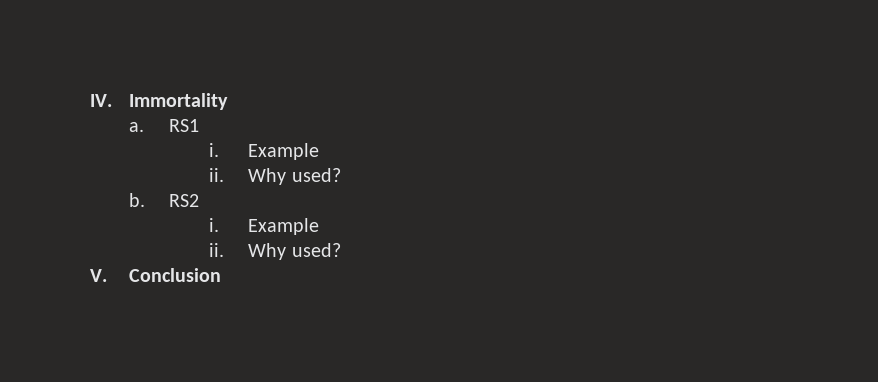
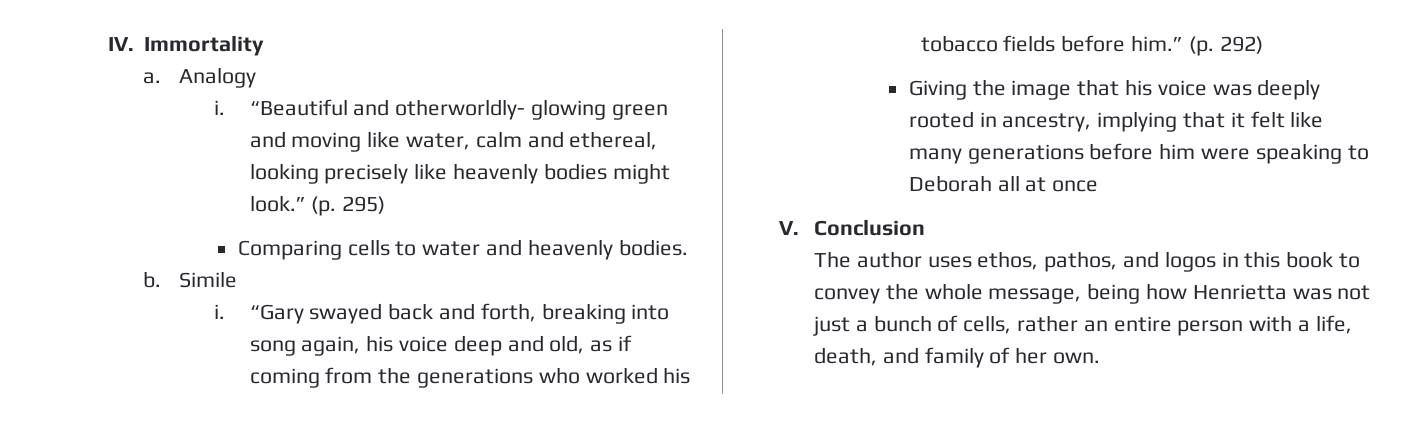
- RS1
- i. Example
- ii. Why used?
- b. RS2
- i. Example
- ii. Why used?
+ Analogy
+ i. “Beautiful and otherworldly- glowing green and moving like water, calm and ethereal, looking precisely like heavenly bodies might look.” (p. 295)
+ Comparing cells to water and heavenly bodies.
+ b. Simile
+ i. “Gary swayed back and forth, breaking into song again, his voice deep and old, as if coming from the generations who worked his tobacco fields before him.” (p. 292)
+ Giving the image that his voice was deeply rooted in ancestry, implying that it felt like many generations before him were speaking to Deborah all at once
  V. Conclusion
+ The author uses ethos, pathos, and logos in this book to convey the whole message, being how Henrietta was not just a bunch of cells, rather an entire person with a life, death, and family of her own.

